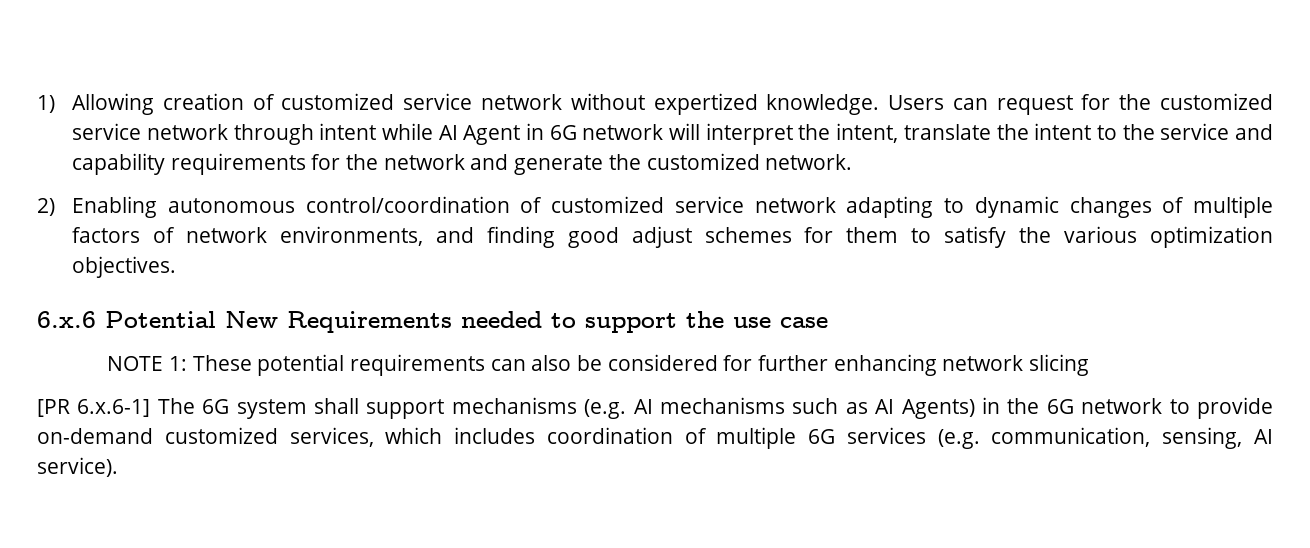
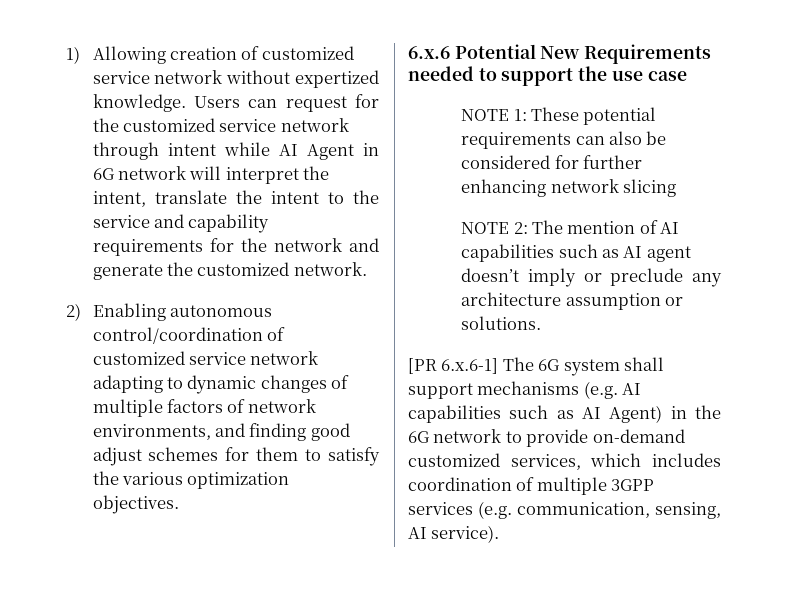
+ NOTE 2: The mention of AI capabilities such as AI agent doesn’t imply or preclude any architecture assumption or solutions.
- [PR 6.x.6-1] The 6G system shall support mechanisms (e.g. AI mechanisms such as AI Agents) in the 6G network to provide on-demand customized services, which includes coordination of multiple 6G services (e.g. communication, sensing, AI service).
+ [PR 6.x.6-1] The 6G system shall support mechanisms (e.g. AI capabilities such as AI Agent) in the 6G network to provide on-demand customized services, which includes coordination of multiple 3GPP services (e.g. communication, sensing, AI service).

